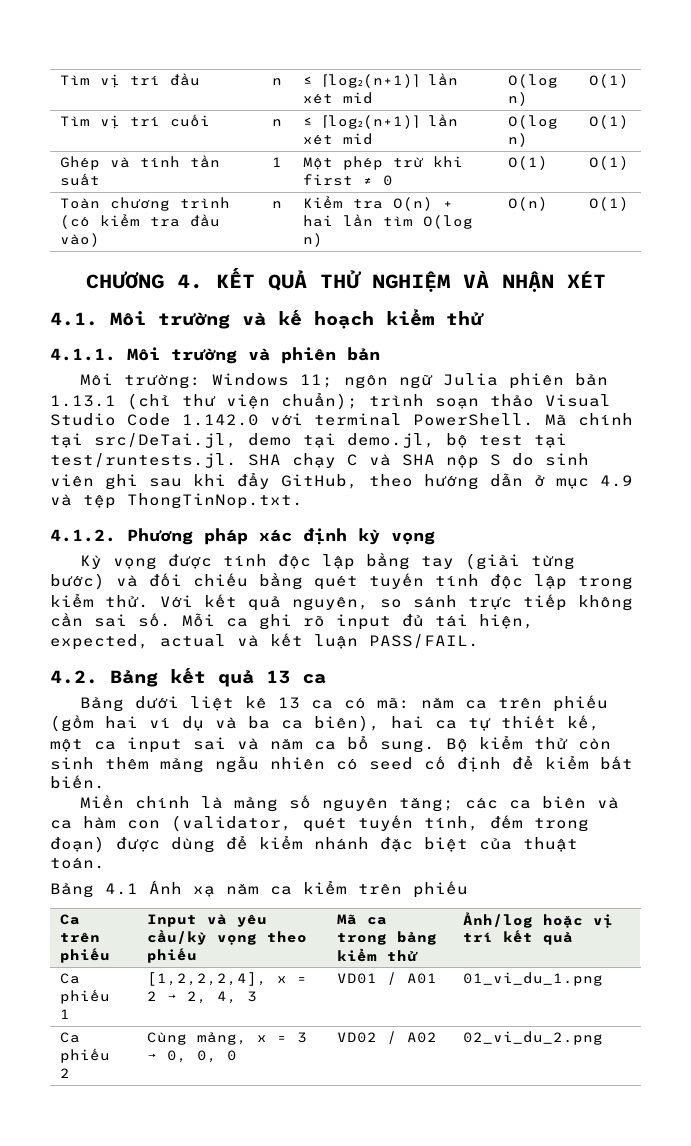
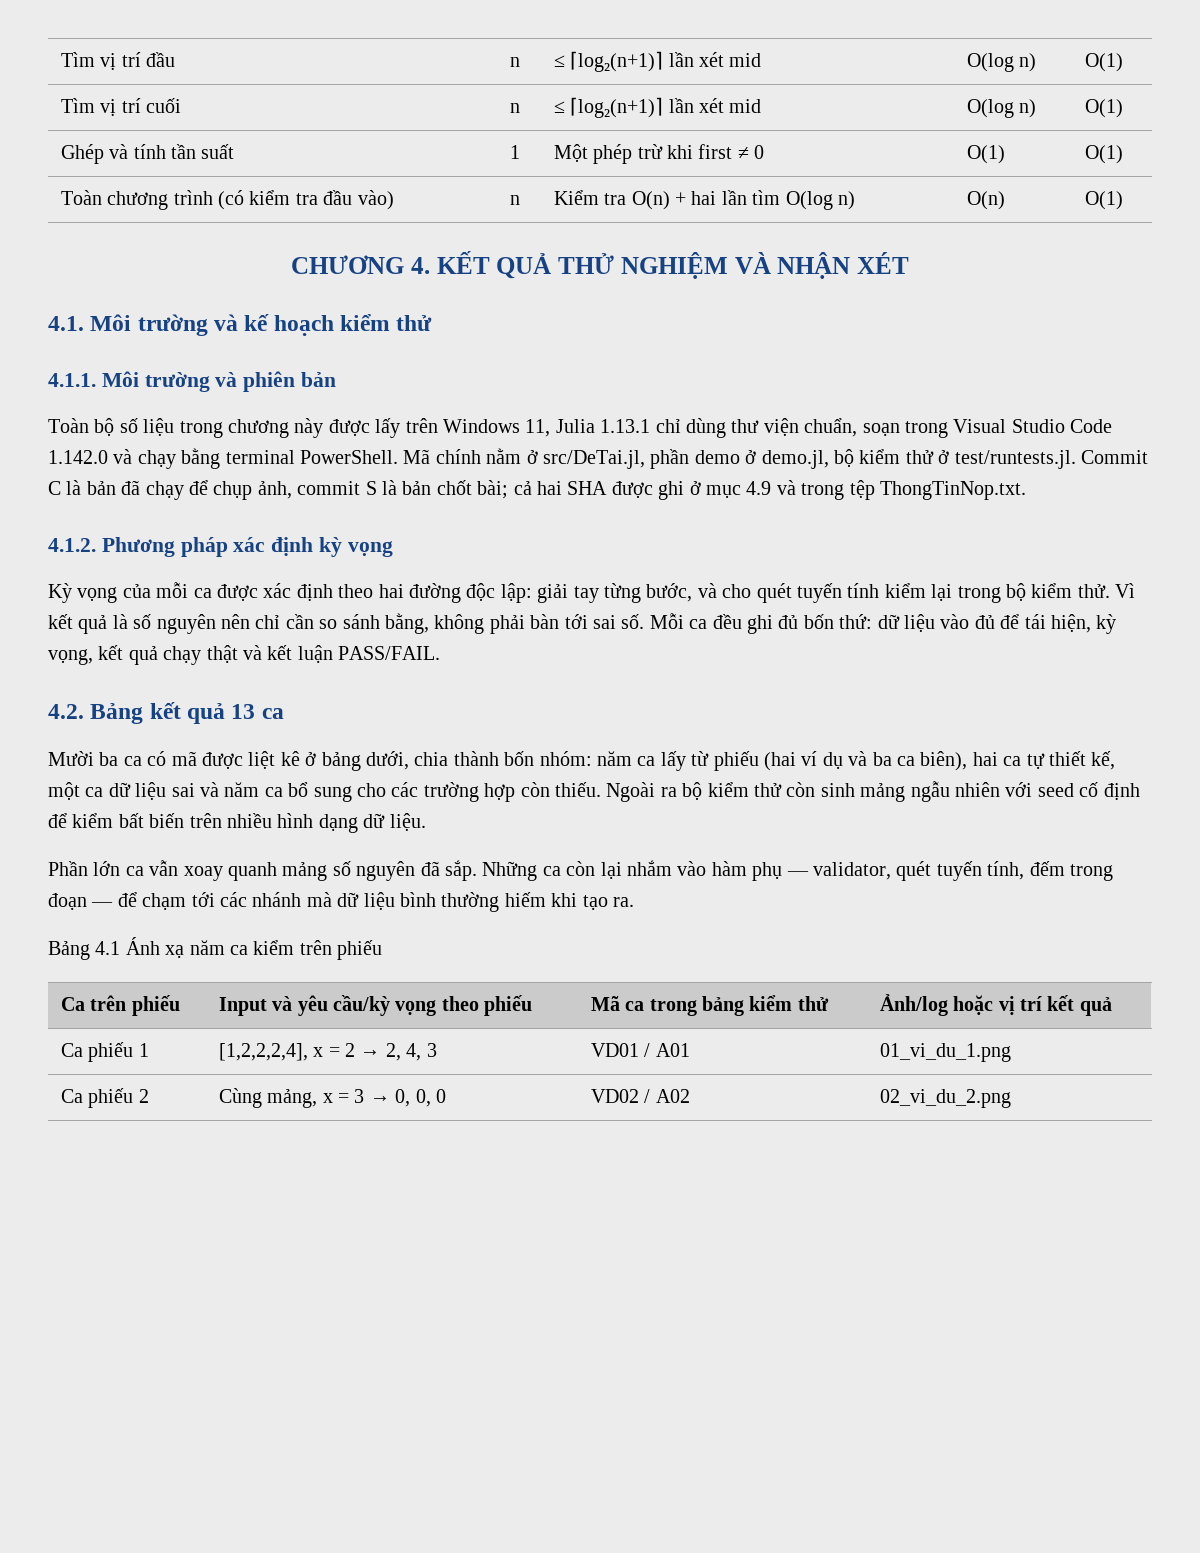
- Môi trường: Windows 11; ngôn ngữ Julia phiên bản 1.13.1 (chỉ thư viện chuẩn); trình soạn thảo Visual Studio Code 1.142.0 với terminal PowerShell.
+ Toàn bộ số liệu trong chương này được lấy trên Windows 11, Julia 1.13.1 chỉ dùng thư viện chuẩn, soạn trong Visual Studio Code 1.142.0 và chạy bằng terminal PowerShell.
- Mã chính tại src/DeTai.jl, demo tại demo.jl, bộ test tại test/runtests.jl. SHA chạy C và SHA nộp S do sinh viên ghi sau khi đẩy GitHub, theo hướng dẫn ở mục 4.9 và tệp ThongTinNop.txt.
+ Mã chính nằm ở src/DeTai.jl, phần demo ở demo.jl, bộ kiểm thử ở test/runtests.jl. Commit C là bản đã chạy để chụp ảnh, commit S là bản chốt bài; cả hai SHA được ghi ở mục 4.9 và trong tệp ThongTinNop.txt.
- Kỳ vọng được tính độc lập bằng tay (giải từng bước) và đối chiếu bằng quét tuyến tính độc lập trong kiểm thử.
+ Kỳ vọng của mỗi ca được xác định theo hai đường độc lập: giải tay từng bước, và cho quét tuyến tính kiểm lại trong bộ kiểm thử.
- Với kết quả nguyên, so sánh trực tiếp không cần sai số. Mỗi ca ghi rõ input đủ tái hiện, expected, actual và kết luận PASS/FAIL.
+ Vì kết quả là số nguyên nên chỉ cần so sánh bằng, không phải bàn tới sai số. Mỗi ca đều ghi đủ bốn thứ: dữ liệu vào đủ để tái hiện, kỳ vọng, kết quả chạy thật và kết luận PASS/FAIL.
- Bảng dưới liệt kê 13 ca có mã: năm ca trên phiếu (gồm hai ví dụ và ba ca biên), hai ca tự thiết kế, một ca input sai và năm ca bổ sung. Bộ kiểm thử còn sinh thêm mảng ngẫu nhiên có seed cố định để kiểm bất biến.
- Miền chính là mảng số nguyên tăng; các ca biên và ca hàm con (validator, quét tuyến tính, đếm trong đoạn) được dùng để kiểm nhánh đặc biệt của thuật toán.
+ Mười ba ca có mã được liệt kê ở bảng dưới, chia thành bốn nhóm: năm ca lấy từ phiếu (hai ví dụ và ba ca biên), hai ca tự thiết kế, một ca dữ liệu sai và năm ca bổ sung cho các trường hợp còn thiếu. Ngoài ra bộ kiểm thử còn sinh mảng ngẫu nhiên với seed cố định để kiểm bất biến trên nhiều hình dạng dữ liệu.
+ Phần lớn ca vẫn xoay quanh mảng số nguyên đã sắp. Những ca còn lại nhắm vào hàm phụ — validator, quét tuyến tính, đếm trong đoạn — để chạm tới các nhánh mà dữ liệu bình thường hiếm khi tạo ra.

